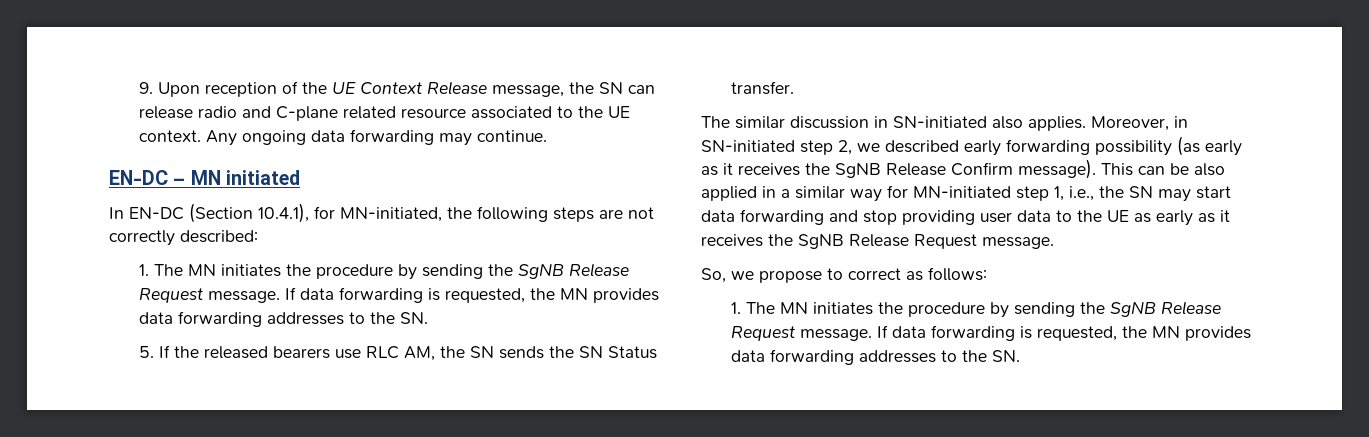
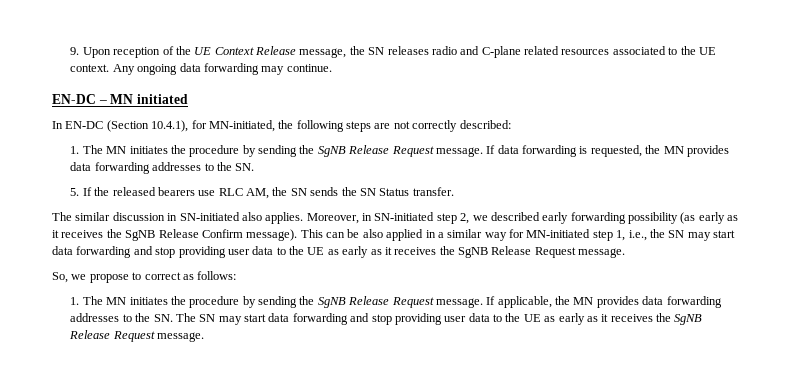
- 9. Upon reception of the UE Context Release message, the SN can release radio and C-plane related resource associated to the UE context.
+ 9. Upon reception of the UE Context Release message, the SN releases radio and C-plane related resources associated to the UE context.
  So, we propose to correct as follows:
- 1. The MN initiates the procedure by sending the SgNB Release Request message. If data forwarding is requested, the MN provides data forwarding addresses to the SN.
+ 1. The MN initiates the procedure by sending the SgNB Release Request message. If applicable, the MN provides data forwarding addresses to the SN. The SN may start data forwarding and stop providing user data to the UE as early as it receives the SgNB Release Request message.

